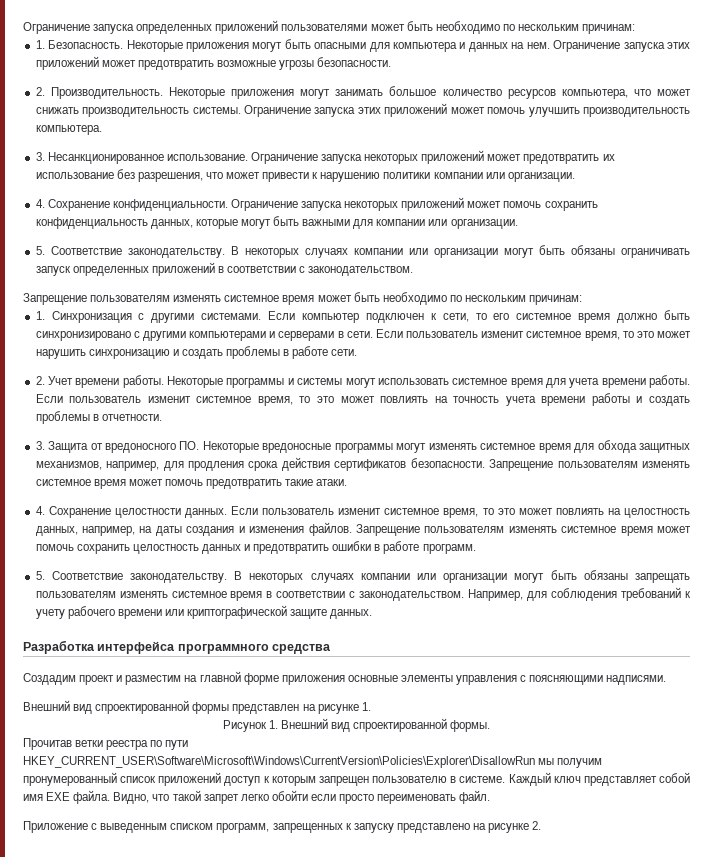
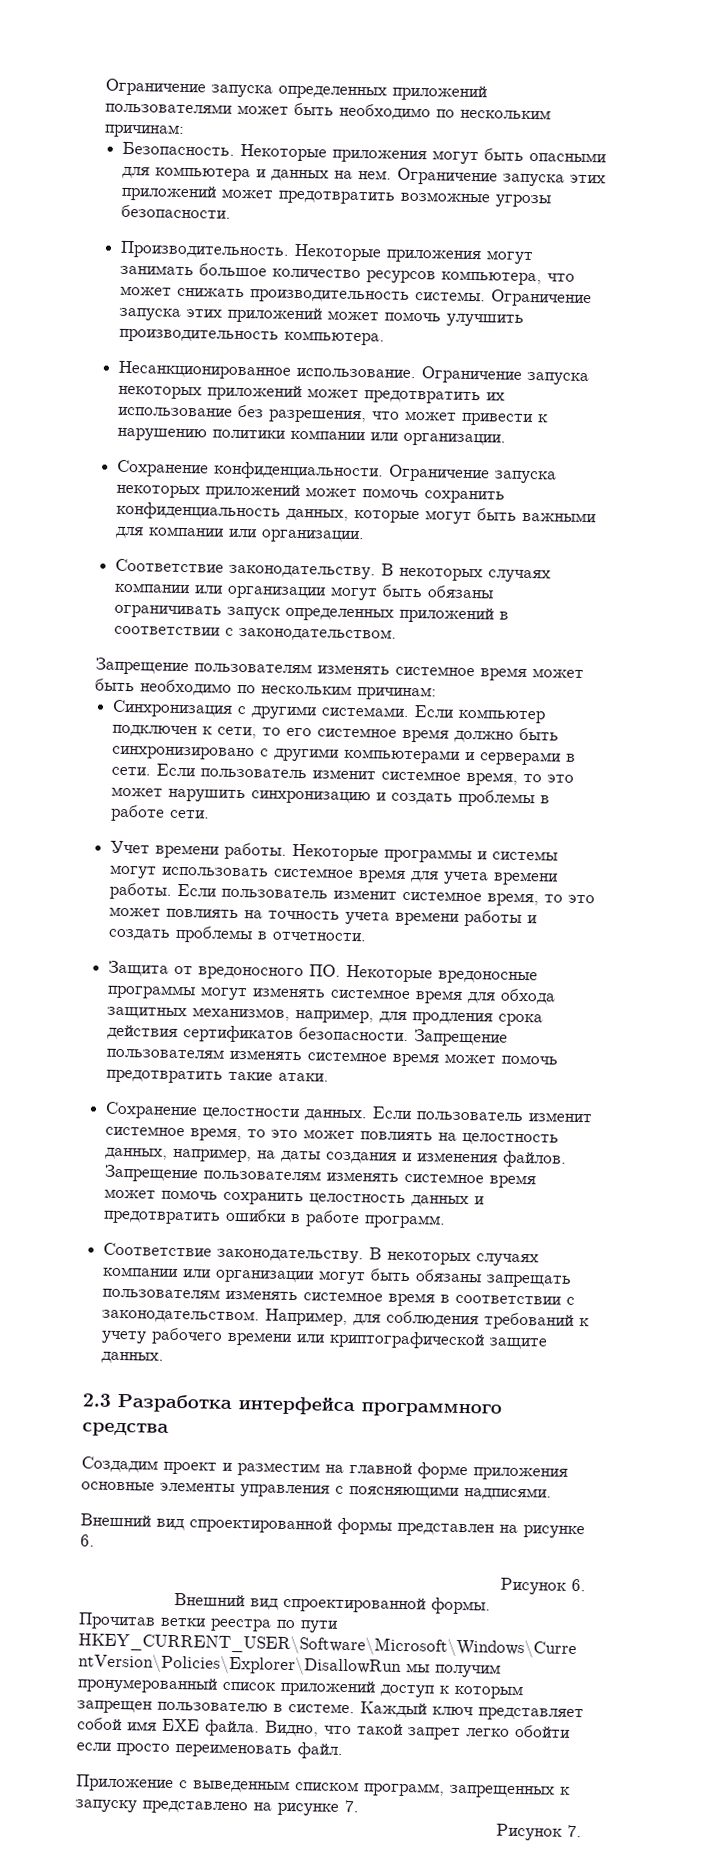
- 1. Безопасность.
+ Безопасность.
- 2. Производительность.
+ Производительность.
- 3. Несанкционированное использование.
+ Несанкционированное использование.
- 4. Сохранение конфиденциальности.
+ Сохранение конфиденциальности.
  Ограничение запуска некоторых приложений может помочь сохранить конфиденциальность данных, которые могут быть важными для компании или организации.
- 5. Соответствие законодательству.
+ Соответствие законодательству.
- 1. Синхронизация с другими системами.
+ Синхронизация с другими системами.
- 2. Учет времени работы.
+ Учет времени работы.
- 3. Защита от вредоносного ПО. Некоторые вредоносные программы могут изменять системное время для обхода защитных механизмов, например, для продления срока действия сертификатов безопасности.
+ Защита от вредоносного ПО. Некоторые вредоносные программы могут изменять системное время для обхода защитных механизмов, например, для продления срока действия сертификатов безопасности.
- 4. Сохранение целостности данных.
+ Сохранение целостности данных.
  Запрещение пользователям изменять системное время может помочь сохранить целостность данных и предотвратить ошибки в работе программ.
- 5. Соответствие законодательству.
+ Соответствие законодательству.
- Разработка интерфейса программного средства
+ 2.3 Разработка интерфейса программного средства
- Внешний вид спроектированной формы представлен на рисунке 1.
- Рисунок 1. Внешний вид спроектированной формы.
+ Внешний вид спроектированной формы представлен на рисунке 6.
+ Рисунок 6.
+ Внешний вид спроектированной формы.
- Приложение с выведенным списком программ, запрещенных к запуску представлено на рисунке 2.
+ Приложение с выведенным списком программ, запрещенных к запуску представлено на рисунке 7.
+ Рисунок 7.

